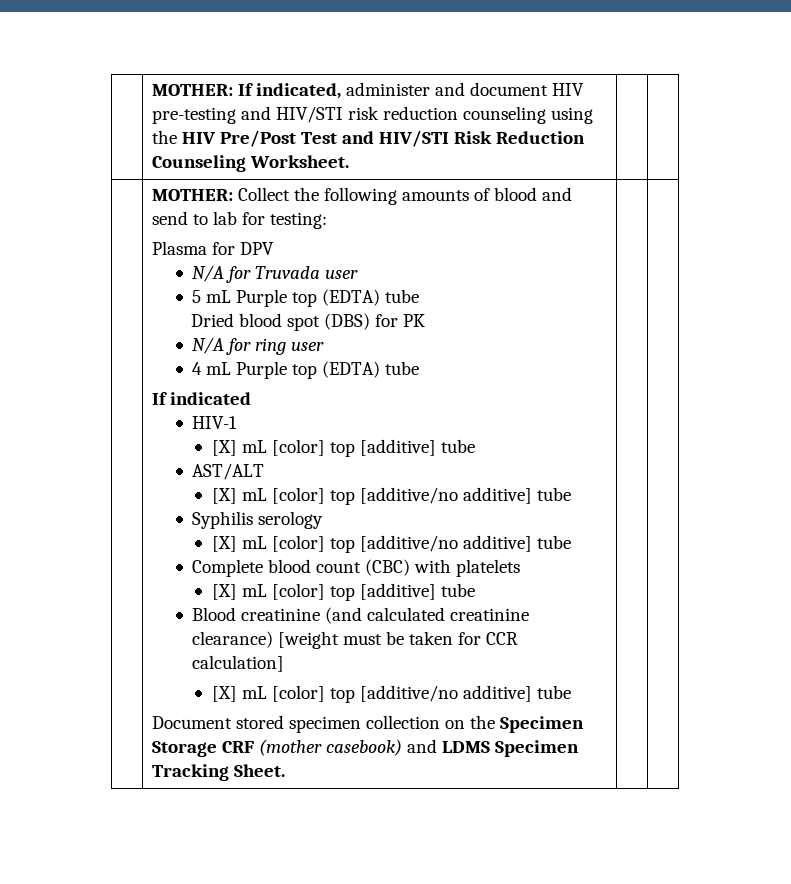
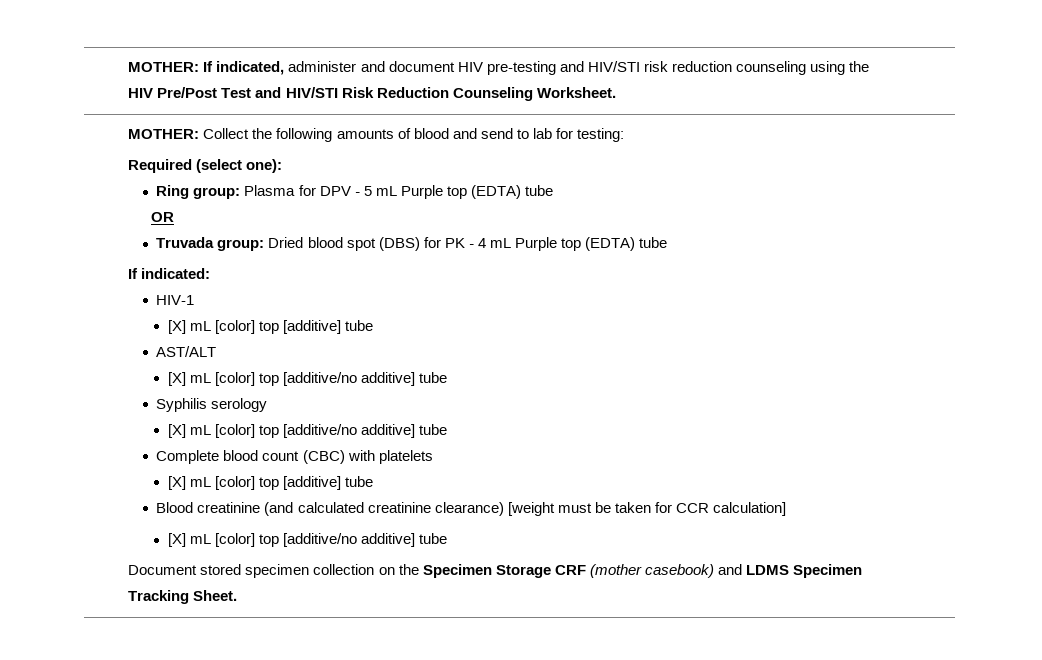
- Plasma for DPV
- N/A for Truvada user
- 5 mL Purple top (EDTA) tube
+ Required (select one):
+ Ring group: Plasma for DPV - 5 mL Purple top (EDTA) tube
- Dried blood spot (DBS) for PK
- N/A for ring user
- 4 mL Purple top (EDTA) tube
+ OR
+ Truvada group: Dried blood spot (DBS) for PK - 4 mL Purple top (EDTA) tube
- If indicated
+ If indicated:

